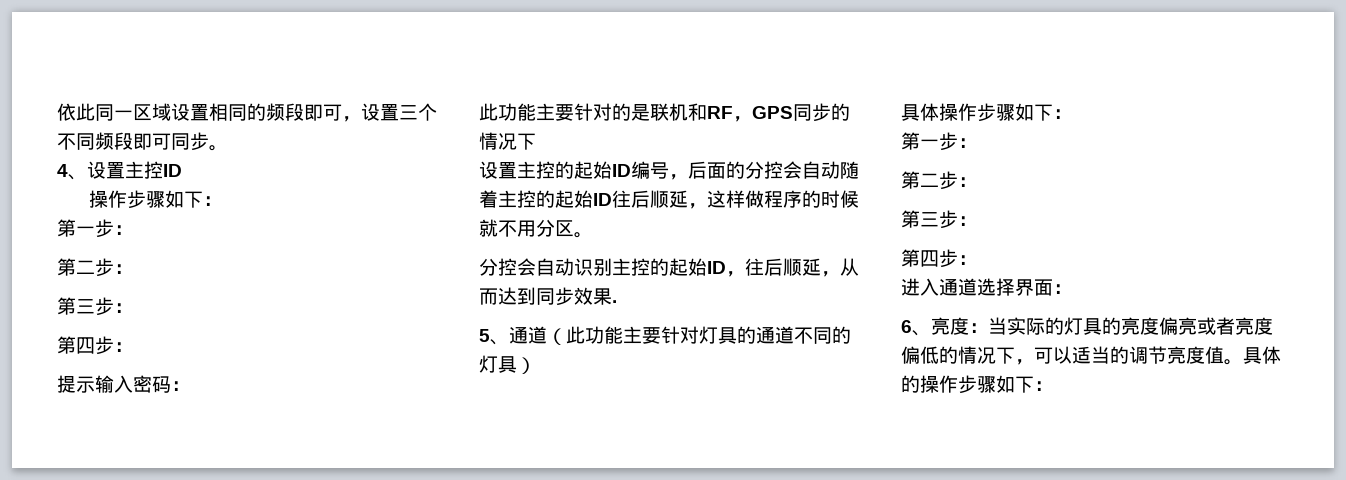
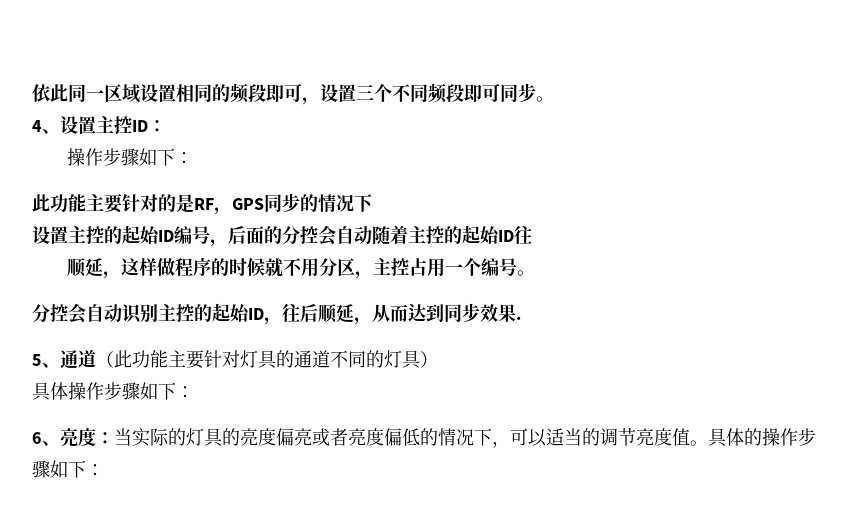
- 4、设置主控ID
+ 4、设置主控ID：
  操作步骤如下：
- 第一步：
- 第二步：
- 第三步：
- 第四步：
- 提示输入密码：
- 此功能主要针对的是联机和RF，GPS同步的情况下
+ 此功能主要针对的是RF，GPS同步的情况下
- 设置主控的起始ID编号，后面的分控会自动随着主控的起始ID往后顺延，这样做程序的时候就不用分区。
+ 设置主控的起始ID编号，后面的分控会自动随着主控的起始ID往
+ 顺延，这样做程序的时候就不用分区，主控占用一个编号。
  具体操作步骤如下：
- 第一步：
- 第二步：
- 第三步：
- 第四步：
- 进入通道选择界面：

